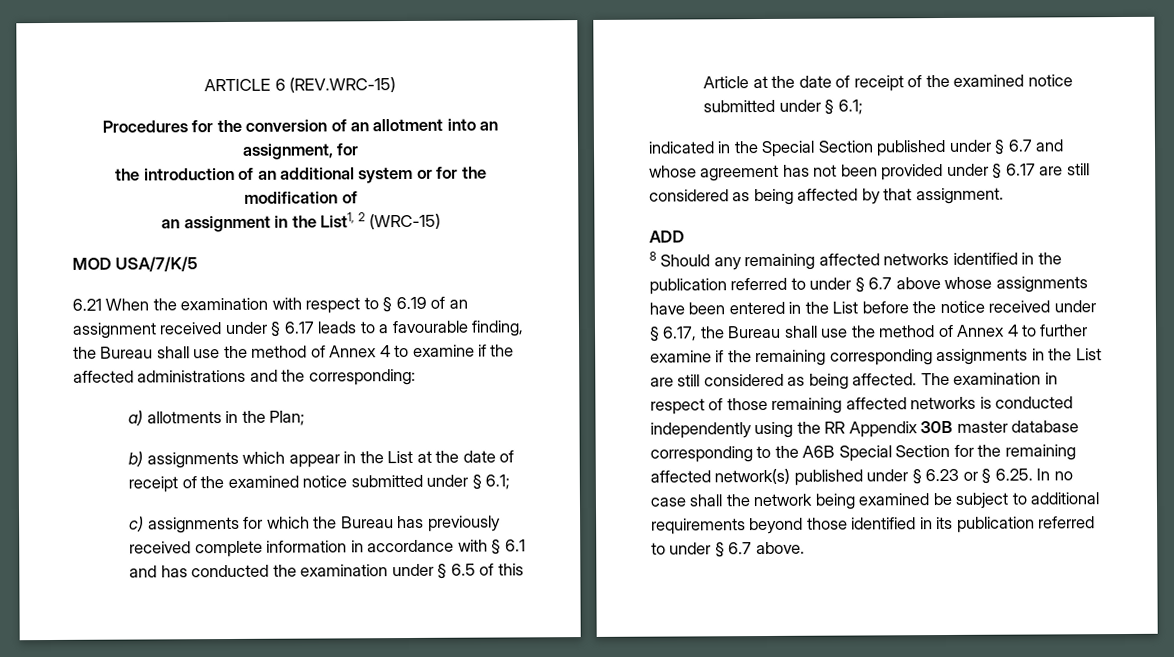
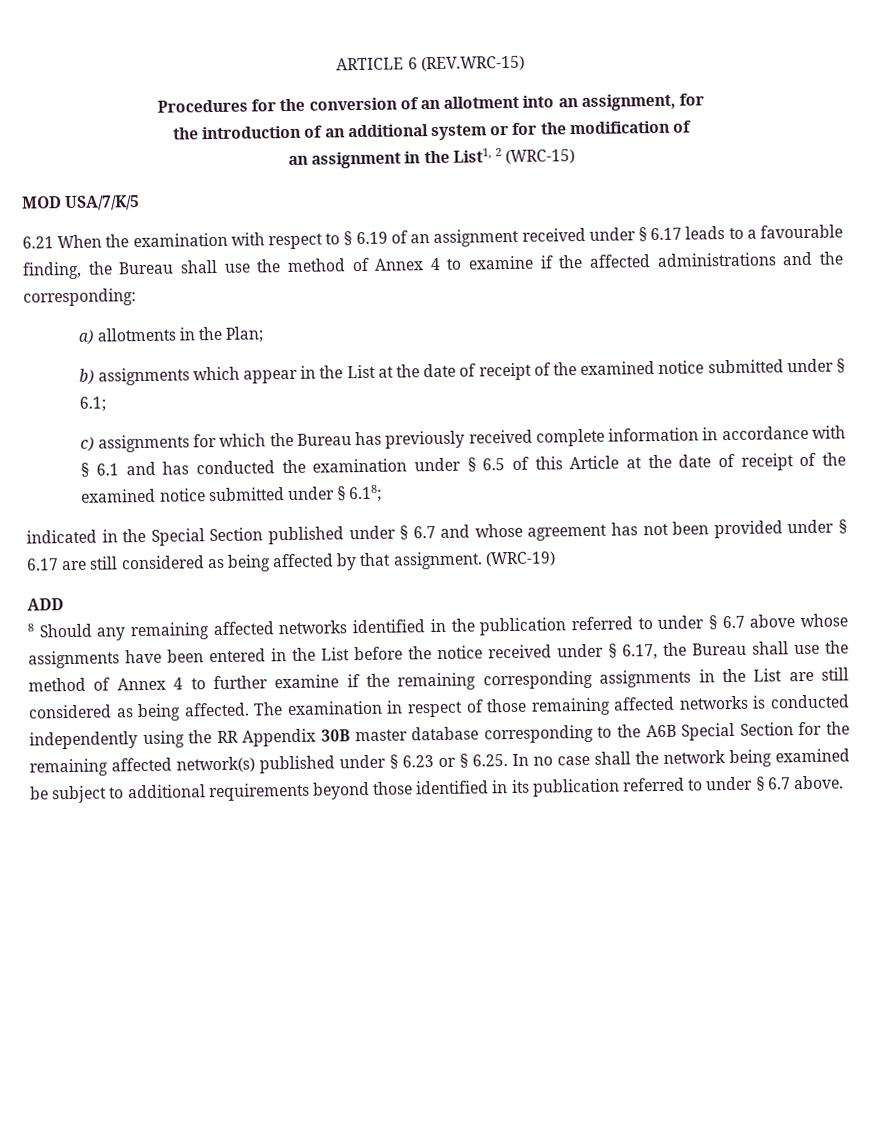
- c) assignments for which the Bureau has previously received complete information in accordance with § 6.1 and has conducted the examination under § 6.5 of this Article at the date of receipt of the examined notice submitted under § 6.1;
+ c) assignments for which the Bureau has previously received complete information in accordance with § 6.1 and has conducted the examination under § 6.5 of this Article at the date of receipt of the examined notice submitted under § 6.18;
+ (WRC-19)

